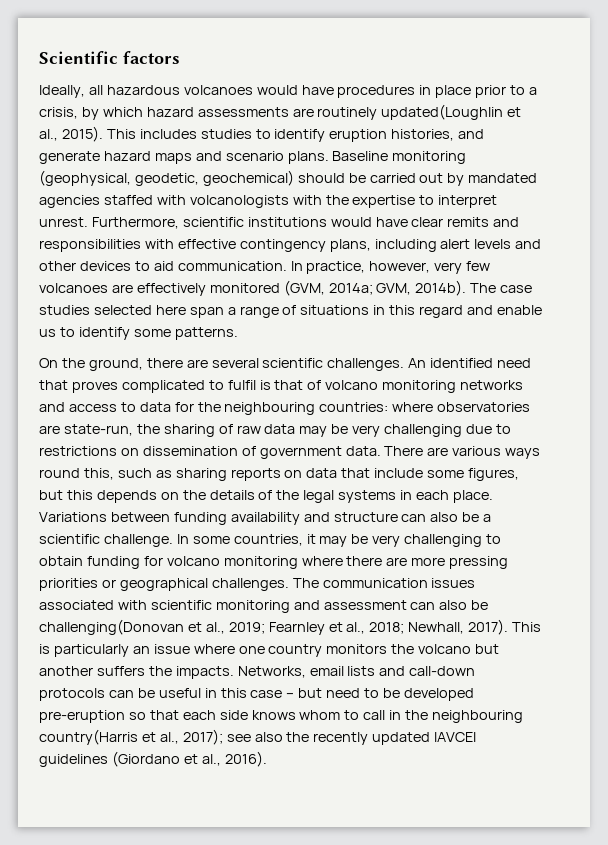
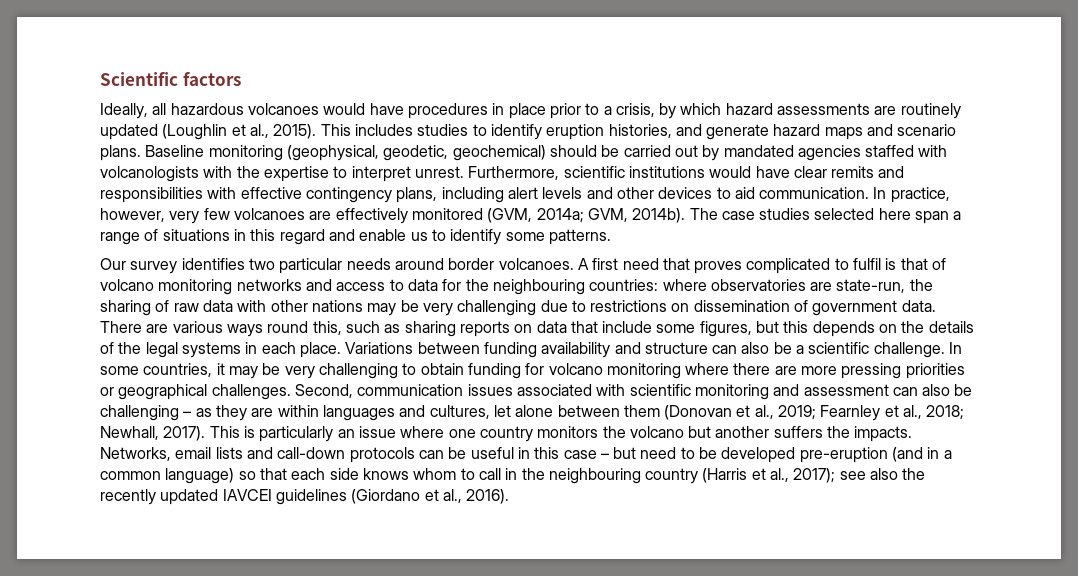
- Ideally, all hazardous volcanoes would have procedures in place prior to a crisis, by which hazard assessments are routinely updated(Loughlin et al., 2015).
+ Ideally, all hazardous volcanoes would have procedures in place prior to a crisis, by which hazard assessments are routinely updated (Loughlin et al., 2015).
- On the ground, there are several scientific challenges. An identified need that proves complicated to fulfil is that of volcano monitoring networks and access to data for the neighbouring countries: where observatories are state-run, the sharing of raw data may be very challenging due to restrictions on dissemination of government data.
+ Our survey identifies two particular needs around border volcanoes. A first need that proves complicated to fulfil is that of volcano monitoring networks and access to data for the neighbouring countries: where observatories are state-run, the sharing of raw data with other nations may be very challenging due to restrictions on dissemination of government data.
- The communication issues associated with scientific monitoring and assessment can also be challenging(Donovan et al., 2019; Fearnley et al., 2018; Newhall, 2017).
+ Second, communication issues associated with scientific monitoring and assessment can also be challenging – as they are within languages and cultures, let alone between them (Donovan et al., 2019; Fearnley et al., 2018; Newhall, 2017).
- Networks, email lists and call-down protocols can be useful in this case – but need to be developed pre-eruption so that each side knows whom to call in the neighbouring country(Harris et al., 2017); see also the recently updated IAVCEI guidelines (Giordano et al., 2016).
+ Networks, email lists and call-down protocols can be useful in this case – but need to be developed pre-eruption (and in a common language) so that each side knows whom to call in the neighbouring country (Harris et al., 2017); see also the recently updated IAVCEI guidelines (Giordano et al., 2016).

